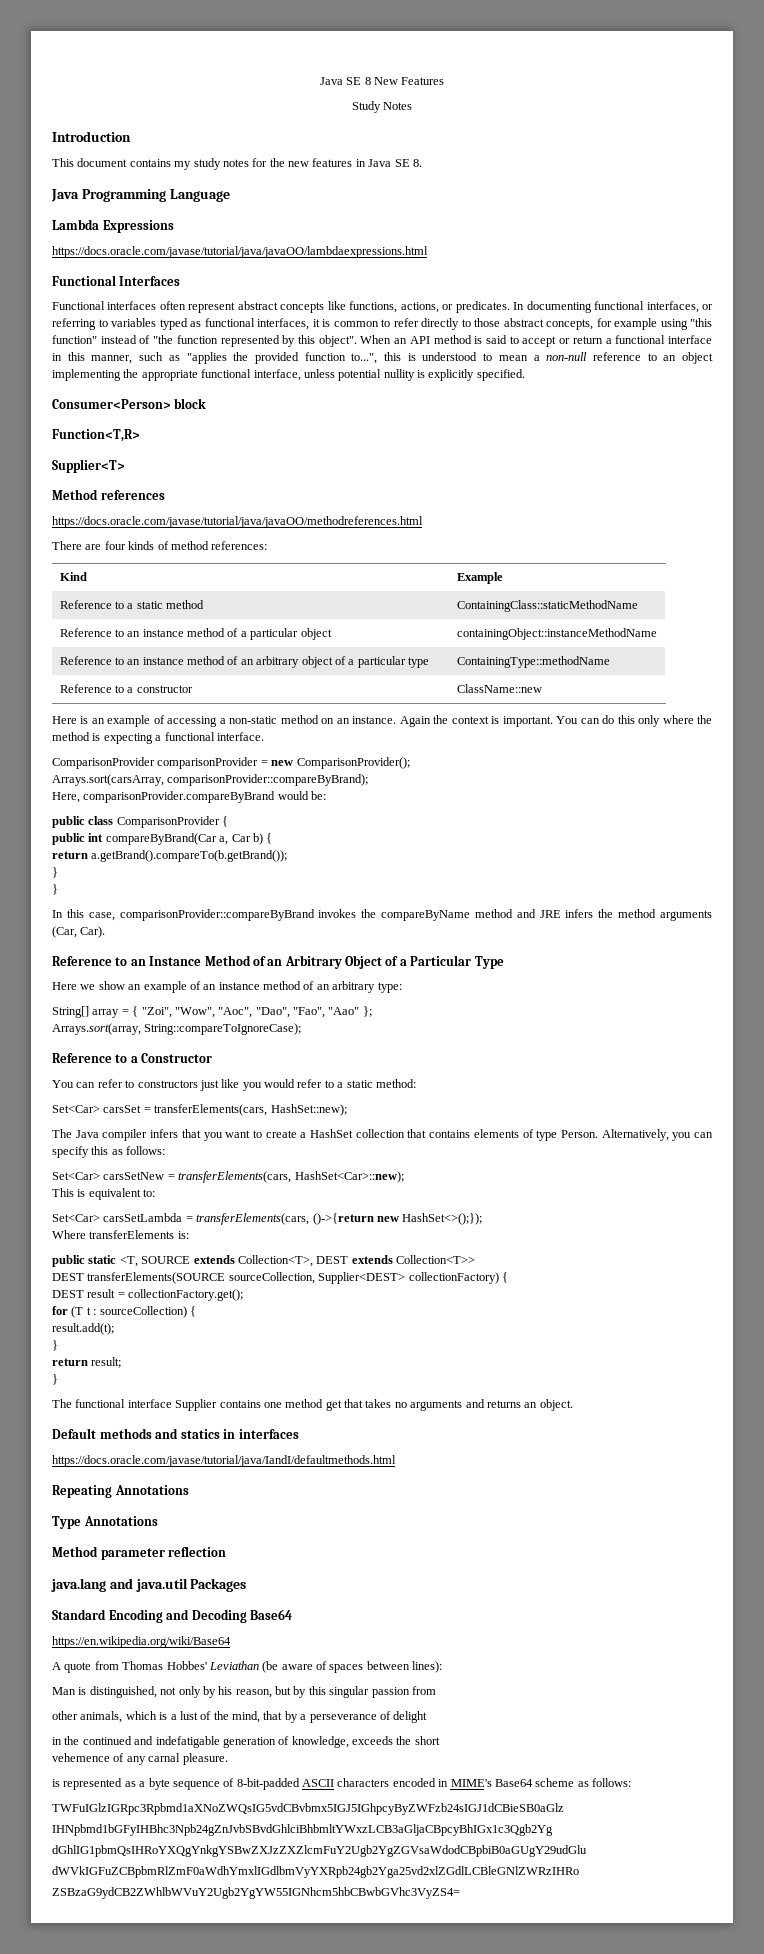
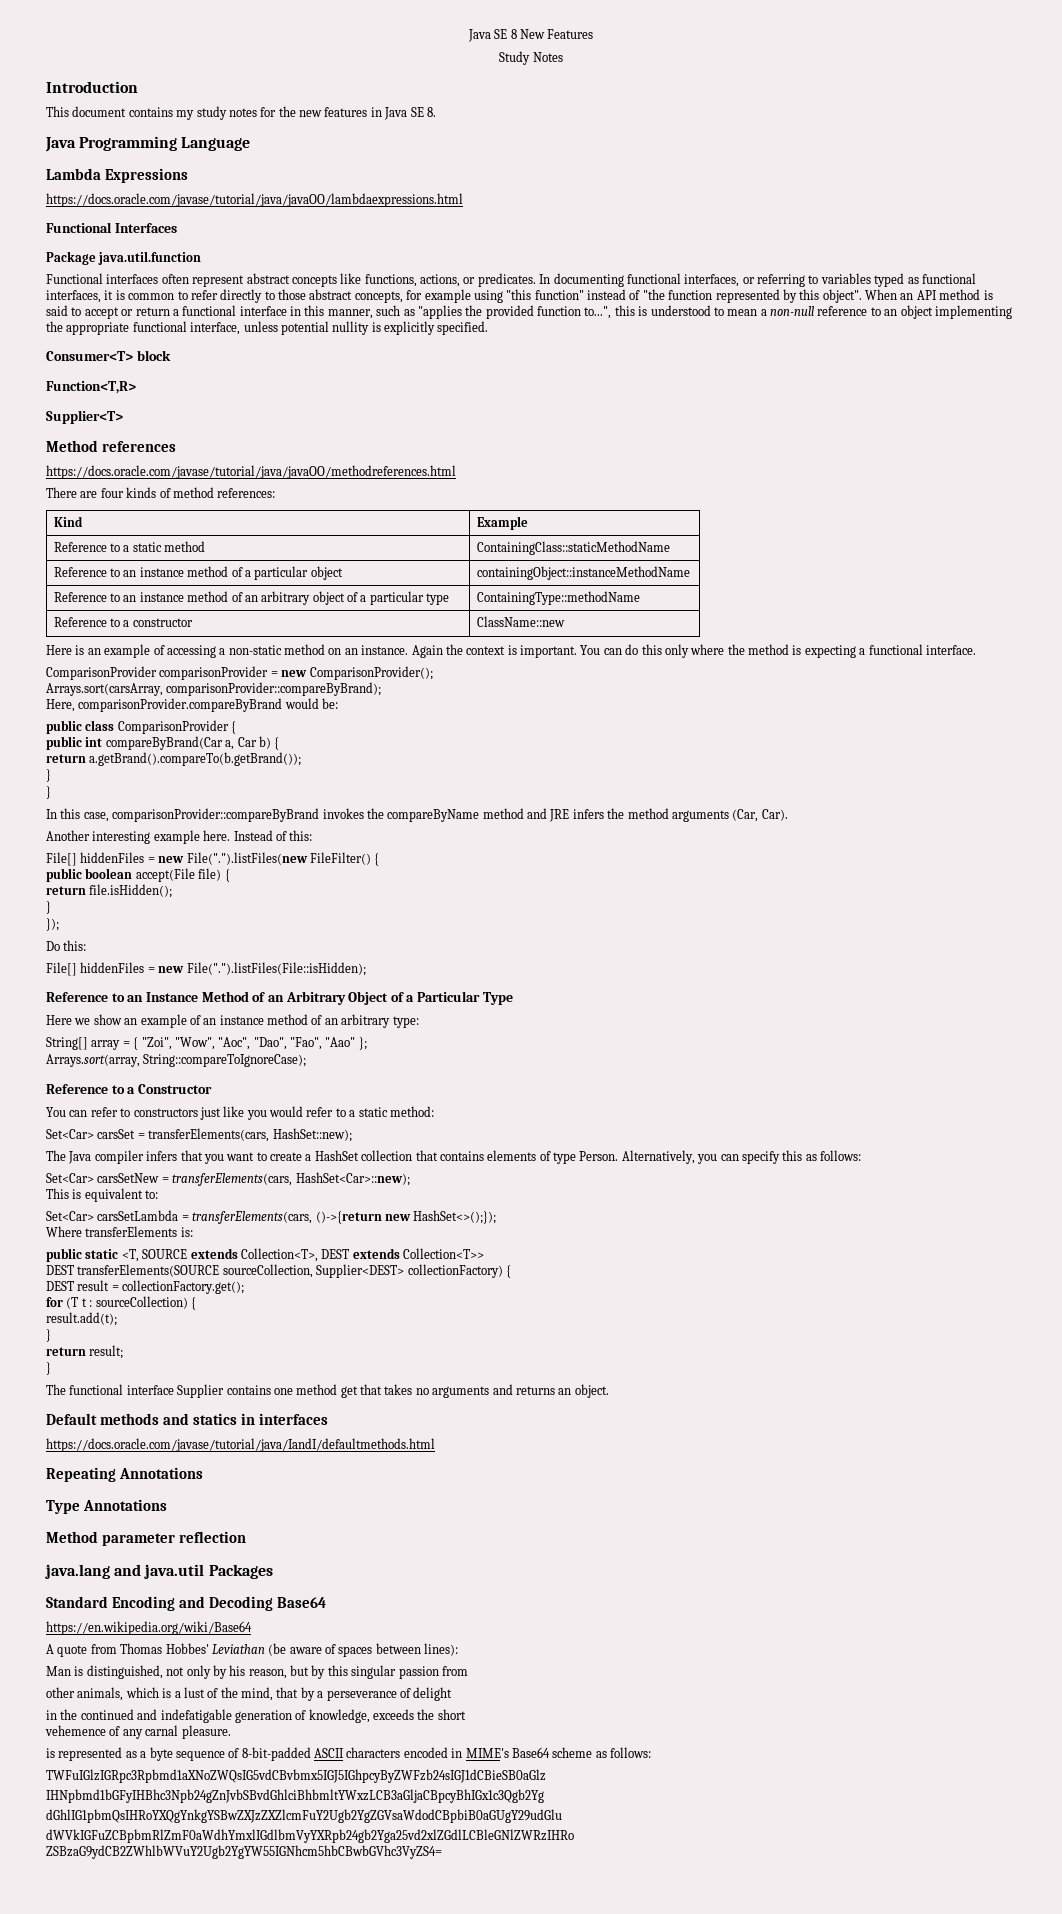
+ Package java.util.function
- Consumer<Person> block
+ Consumer<T> block
+ Another interesting example here. Instead of this:
+ File[] hiddenFiles = new File(".").listFiles(new FileFilter() {
+ public boolean accept(File file) {
+ return file.isHidden();
+ }
+ });
+ Do this:
+ File[] hiddenFiles = new File(".").listFiles(File::isHidden);

